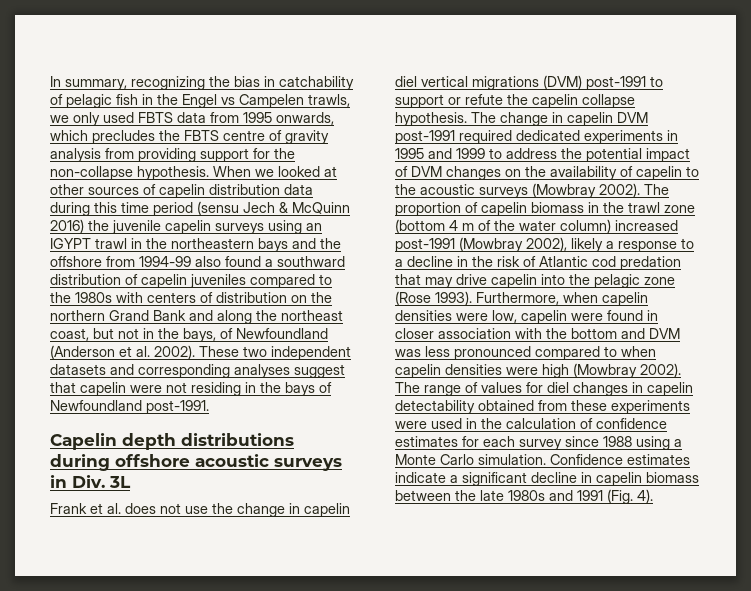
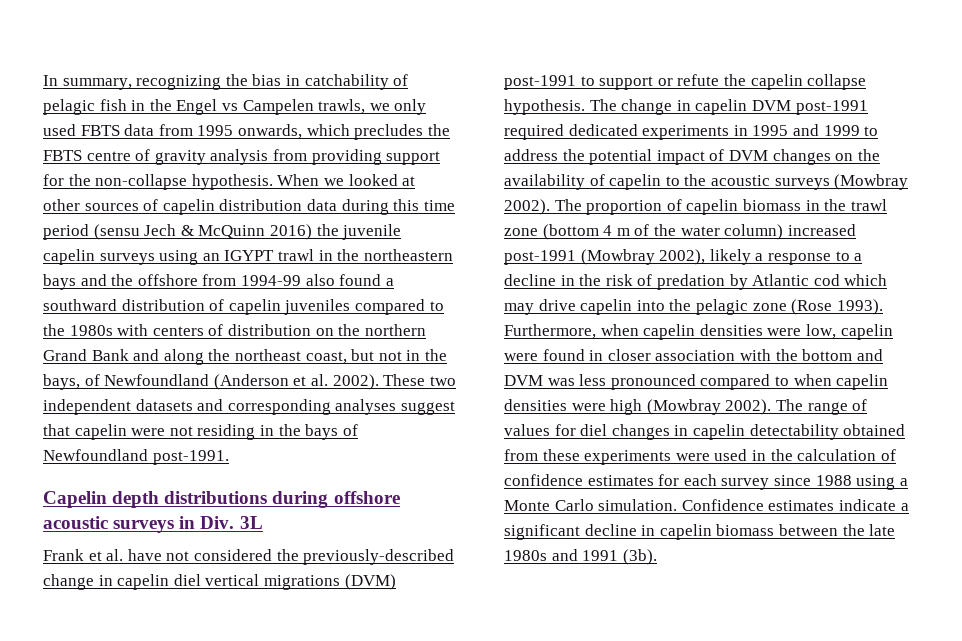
- Frank et al. does not use the change in capelin diel vertical migrations (DVM) post-1991 to support or refute the capelin collapse hypothesis.
+ Frank et al. have not considered the previously-described change in capelin diel vertical migrations (DVM) post-1991 to support or refute the capelin collapse hypothesis.
- The proportion of capelin biomass in the trawl zone (bottom 4 m of the water column) increased post-1991 (Mowbray 2002), likely a response to a decline in the risk of Atlantic cod predation that may drive capelin into the pelagic zone (Rose 1993).
+ The proportion of capelin biomass in the trawl zone (bottom 4 m of the water column) increased post-1991 (Mowbray 2002), likely a response to a decline in the risk of predation by Atlantic cod which may drive capelin into the pelagic zone (Rose 1993).
- Confidence estimates indicate a significant decline in capelin biomass between the late 1980s and 1991 (Fig. 4).
+ Confidence estimates indicate a significant decline in capelin biomass between the late 1980s and 1991 (3b).

